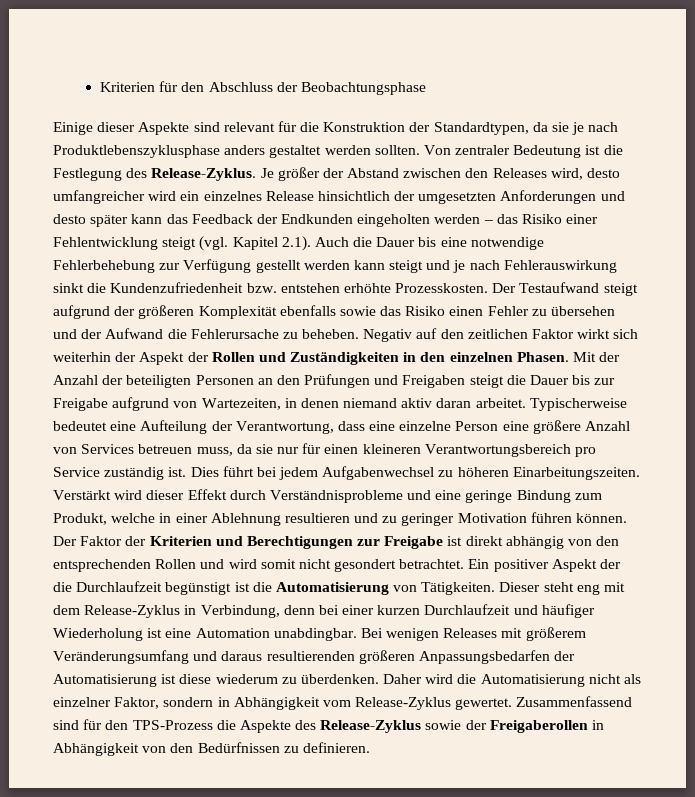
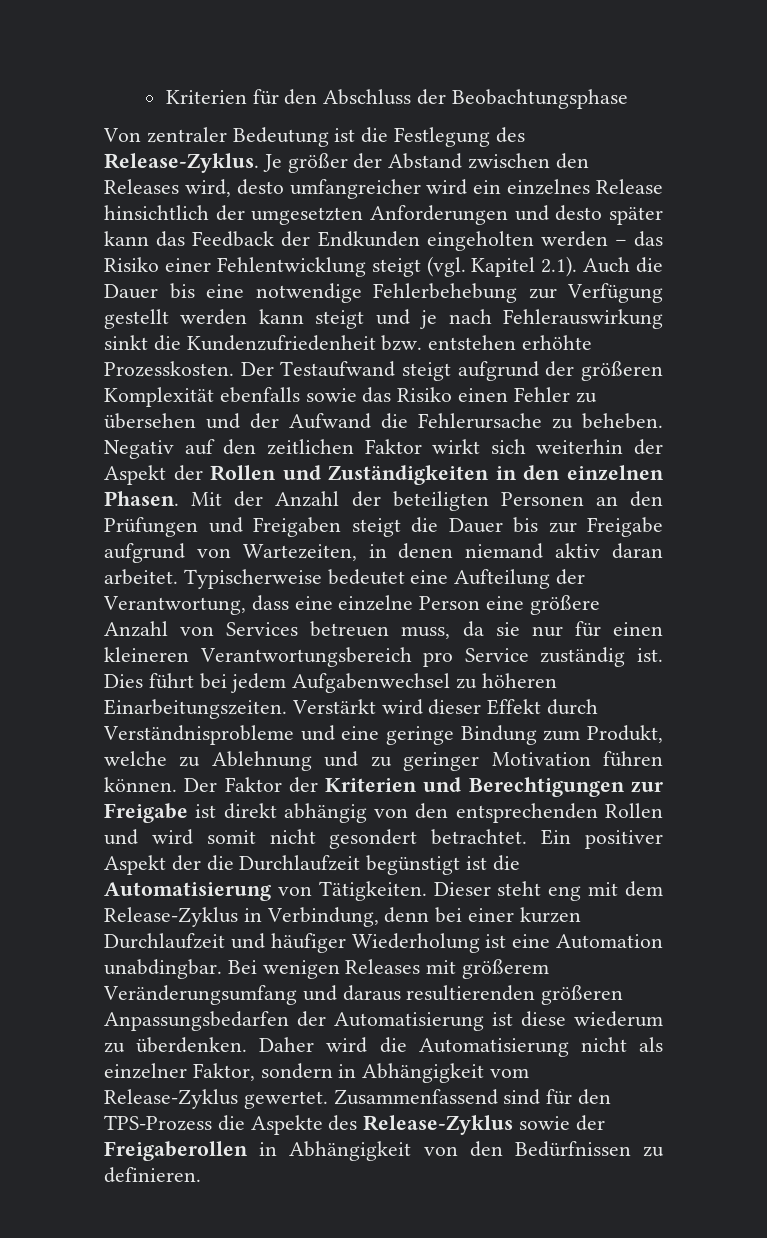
- Einige dieser Aspekte sind relevant für die Konstruktion der Standardtypen, da sie je nach Produktlebenszyklusphase anders gestaltet werden sollten.
- Verstärkt wird dieser Effekt durch Verständnisprobleme und eine geringe Bindung zum Produkt, welche in einer Ablehnung resultieren und zu geringer Motivation führen können.
+ Verstärkt wird dieser Effekt durch Verständnisprobleme und eine geringe Bindung zum Produkt, welche zu Ablehnung und zu geringer Motivation führen können.

